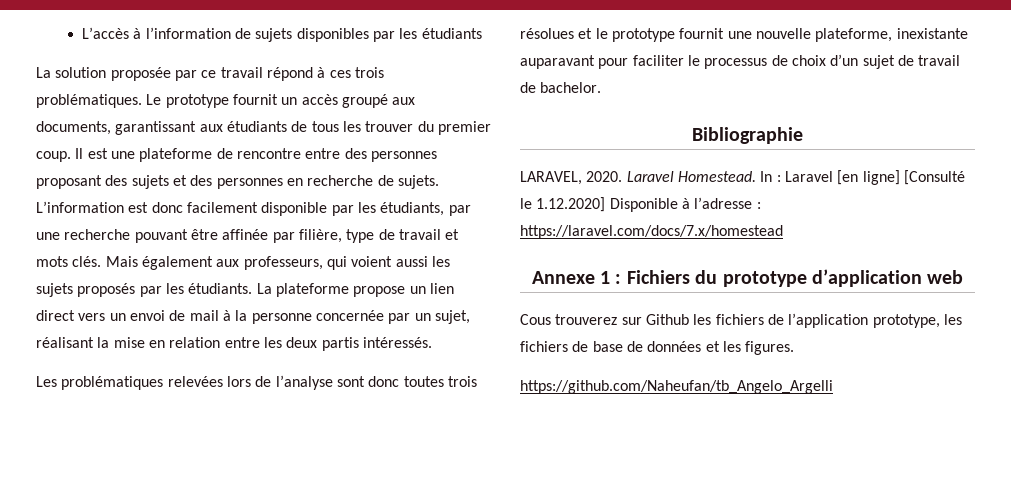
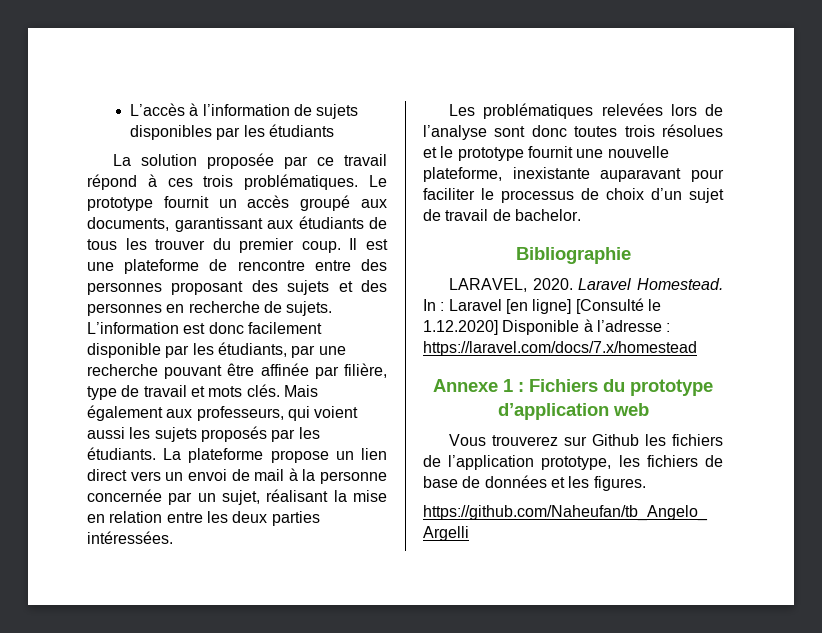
- La plateforme propose un lien direct vers un envoi de mail à la personne concernée par un sujet, réalisant la mise en relation entre les deux partis intéressés.
+ La plateforme propose un lien direct vers un envoi de mail à la personne concernée par un sujet, réalisant la mise en relation entre les deux parties intéressées.
- Cous trouverez sur Github les fichiers de l’application prototype, les fichiers de base de données et les figures.
+ Vous trouverez sur Github les fichiers de l’application prototype, les fichiers de base de données et les figures.

